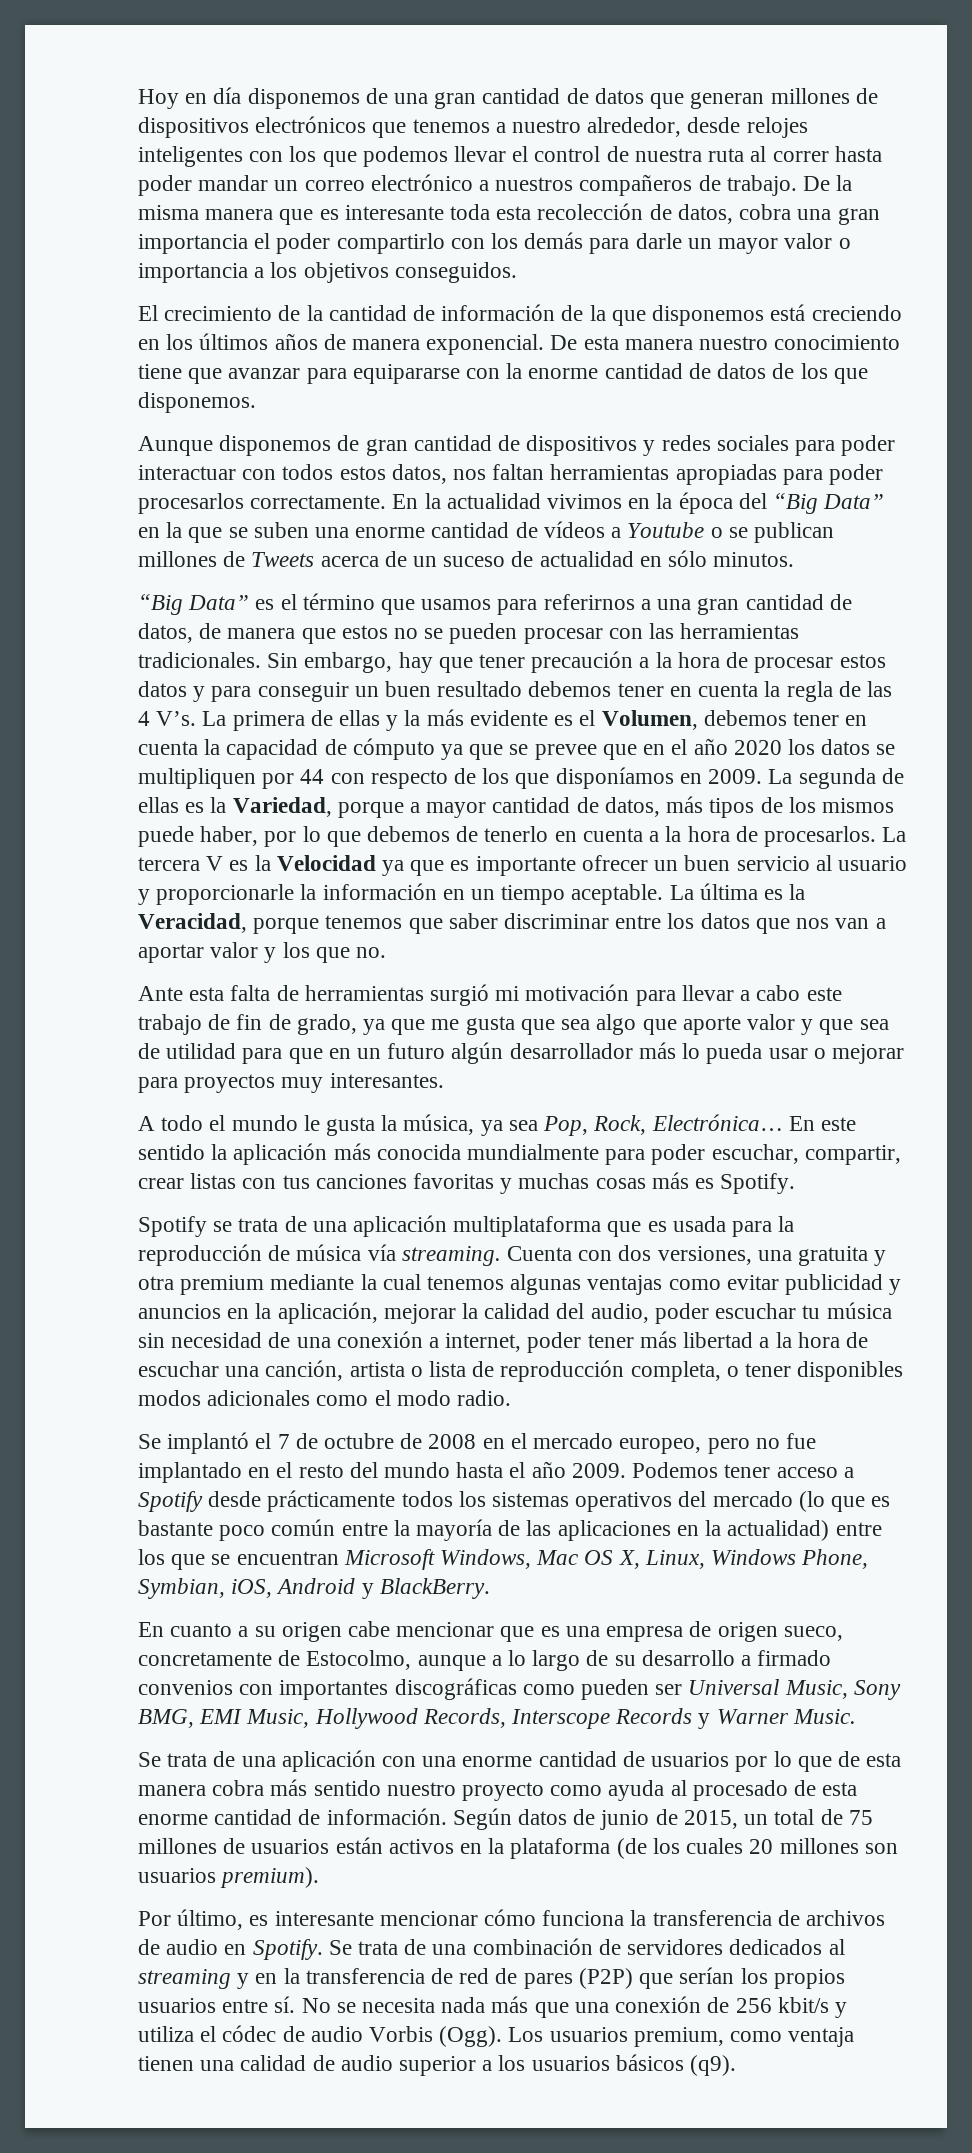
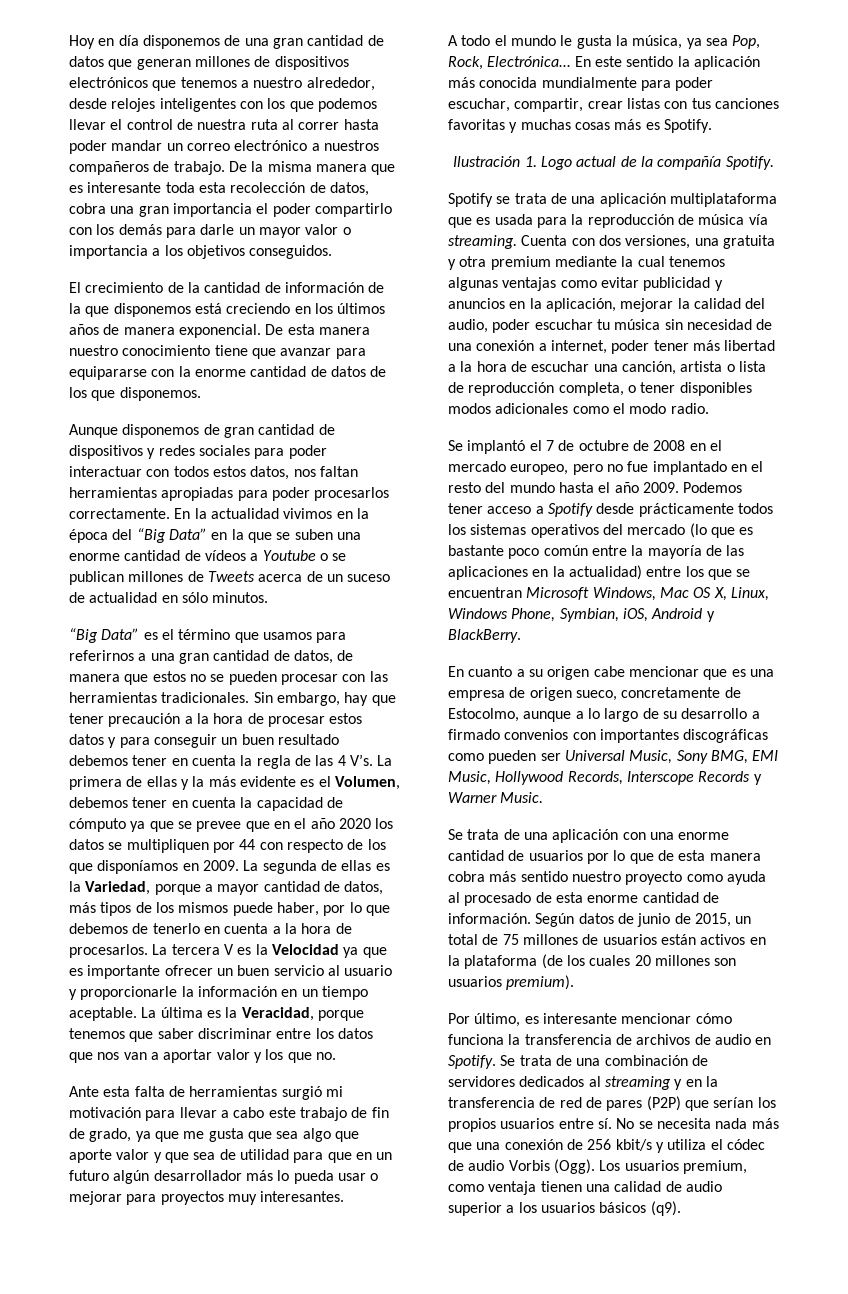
+ Ilustración 1. Logo actual de la compañía Spotify.

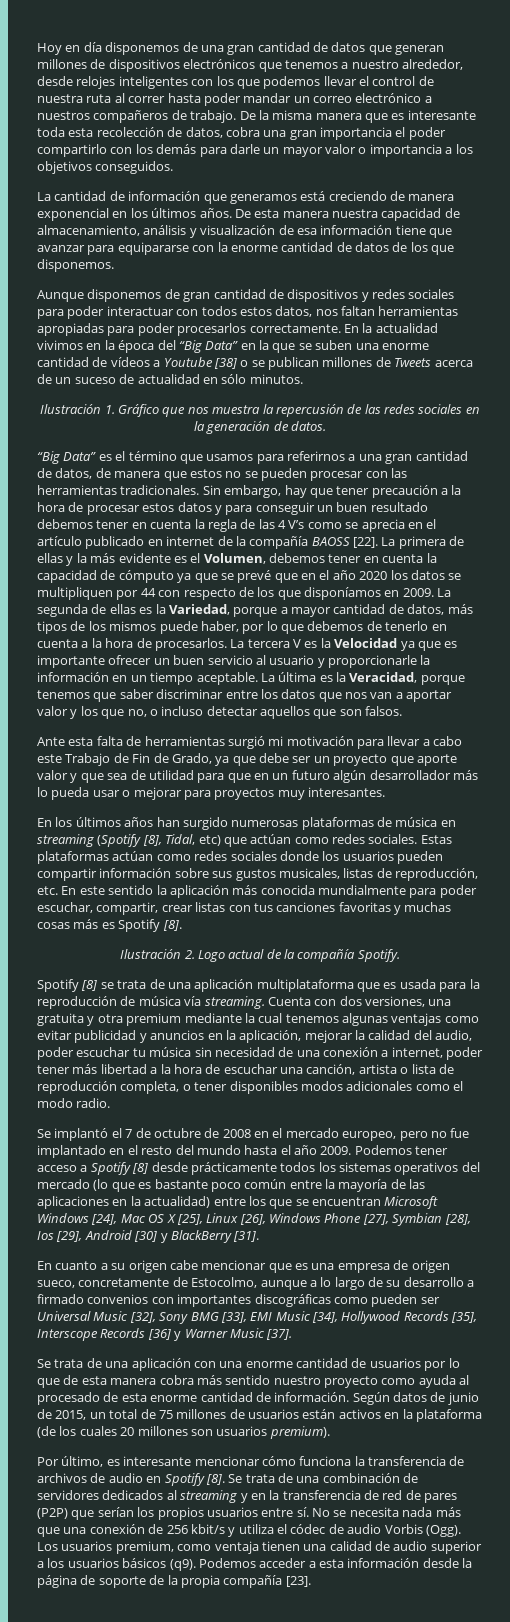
- El crecimiento de la cantidad de información de la que disponemos está creciendo en los últimos años de manera exponencial. De esta manera nuestro conocimiento tiene que avanzar para equipararse con la enorme cantidad de datos de los que disponemos.
+ La cantidad de información que generamos está creciendo de manera exponencial en los últimos años. De esta manera nuestra capacidad de almacenamiento, análisis y visualización de esa información tiene que avanzar para equipararse con la enorme cantidad de datos de los que disponemos.
- En la actualidad vivimos en la época del “Big Data” en la que se suben una enorme cantidad de vídeos a Youtube o se publican millones de Tweets acerca de un suceso de actualidad en sólo minutos.
+ En la actualidad vivimos en la época del “Big Data” en la que se suben una enorme cantidad de vídeos a Youtube [38] o se publican millones de Tweets acerca de un suceso de actualidad en sólo minutos.
+ Ilustración 1. Gráfico que nos muestra la repercusión de las redes sociales en la generación de datos.
- Sin embargo, hay que tener precaución a la hora de procesar estos datos y para conseguir un buen resultado debemos tener en cuenta la regla de las 4 V’s. La primera de ellas y la más evidente es el Volumen, debemos tener en cuenta la capacidad de cómputo ya que se prevee que en el año 2020 los datos se multipliquen por 44 con respecto de los que disponíamos en 2009.
+ Sin embargo, hay que tener precaución a la hora de procesar estos datos y para conseguir un buen resultado debemos tener en cuenta la regla de las 4 V’s como se aprecia en el artículo publicado en internet de la compañía BAOSS [22]. La primera de ellas y la más evidente es el Volumen, debemos tener en cuenta la capacidad de cómputo ya que se prevé que en el año 2020 los datos se multipliquen por 44 con respecto de los que disponíamos en 2009.
- La última es la Veracidad, porque tenemos que saber discriminar entre los datos que nos van a aportar valor y los que no.
+ La última es la Veracidad, porque tenemos que saber discriminar entre los datos que nos van a aportar valor y los que no, o incluso detectar aquellos que son falsos.
- Ante esta falta de herramientas surgió mi motivación para llevar a cabo este trabajo de fin de grado, ya que me gusta que sea algo que aporte valor y que sea de utilidad para que en un futuro algún desarrollador más lo pueda usar o mejorar para proyectos muy interesantes.
+ Ante esta falta de herramientas surgió mi motivación para llevar a cabo este Trabajo de Fin de Grado, ya que debe ser un proyecto que aporte valor y que sea de utilidad para que en un futuro algún desarrollador más lo pueda usar o mejorar para proyectos muy interesantes.
- A todo el mundo le gusta la música, ya sea Pop, Rock, Electrónica… En este sentido la aplicación más conocida mundialmente para poder escuchar, compartir, crear listas con tus canciones favoritas y muchas cosas más es Spotify.
- Ilustración 1. Logo actual de la compañía Spotify.
+ En los últimos años han surgido numerosas plataformas de música en streaming (Spotify [8], Tidal, etc) que actúan como redes sociales. Estas plataformas actúan como redes sociales donde los usuarios pueden compartir información sobre sus gustos musicales, listas de reproducción, etc. En este sentido la aplicación más conocida mundialmente para poder escuchar, compartir, crear listas con tus canciones favoritas y muchas cosas más es Spotify [8].
+ Ilustración 2. Logo actual de la compañía Spotify.
- Spotify se trata de una aplicación multiplataforma que es usada para la reproducción de música vía streaming.
+ Spotify [8] se trata de una aplicación multiplataforma que es usada para la reproducción de música vía streaming.
- Podemos tener acceso a Spotify desde prácticamente todos los sistemas operativos del mercado (lo que es bastante poco común entre la mayoría de las aplicaciones en la actualidad) entre los que se encuentran Microsoft Windows, Mac OS X, Linux, Windows Phone, Symbian, iOS, Android y BlackBerry.
+ Podemos tener acceso a Spotify [8] desde prácticamente todos los sistemas operativos del mercado (lo que es bastante poco común entre la mayoría de las aplicaciones en la actualidad) entre los que se encuentran Microsoft Windows [24], Mac OS X [25], Linux [26], Windows Phone [27], Symbian [28], Ios [29], Android [30] y BlackBerry [31].
- En cuanto a su origen cabe mencionar que es una empresa de origen sueco, concretamente de Estocolmo, aunque a lo largo de su desarrollo a firmado convenios con importantes discográficas como pueden ser Universal Music, Sony BMG, EMI Music, Hollywood Records, Interscope Records y Warner Music.
+ En cuanto a su origen cabe mencionar que es una empresa de origen sueco, concretamente de Estocolmo, aunque a lo largo de su desarrollo a firmado convenios con importantes discográficas como pueden ser Universal Music [32], Sony BMG [33], EMI Music [34], Hollywood Records [35], Interscope Records [36] y Warner Music [37].
- Por último, es interesante mencionar cómo funciona la transferencia de archivos de audio en Spotify.
+ Por último, es interesante mencionar cómo funciona la transferencia de archivos de audio en Spotify [8].
+ Podemos acceder a esta información desde la página de soporte de la propia compañía [23].

